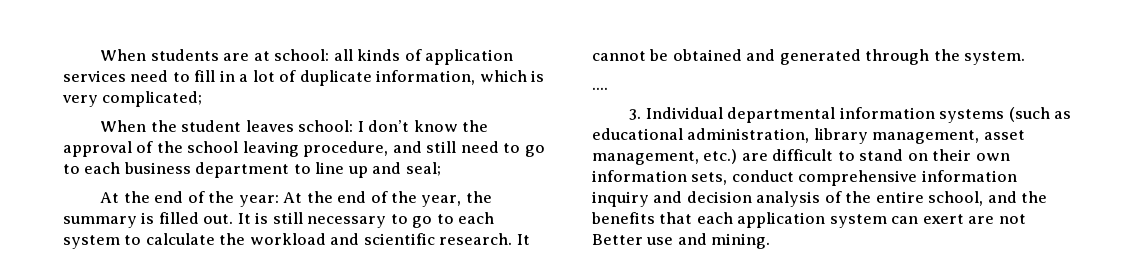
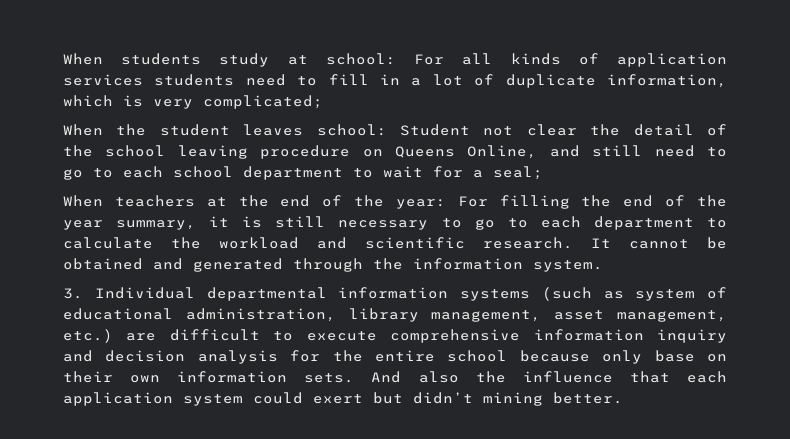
- When students are at school: all kinds of application services need to fill in a lot of duplicate information, which is very complicated;
+ When students study at school: For all kinds of application services students need to fill in a lot of duplicate information, which is very complicated;
- When the student leaves school: I don’t know the approval of the school leaving procedure, and still need to go to each business department to line up and seal;
- At the end of the year: At the end of the year, the summary is filled out. It is still necessary to go to each system to calculate the workload and scientific research.
+ When the student leaves school: Student not clear the detail of the school leaving procedure on Queens Online, and still need to go to each school department to wait for a seal;
+ When teachers at the end of the year: For filling the end of the year summary, it is still necessary to go to each department to calculate the workload and scientific research.
- It cannot be obtained and generated through the system.
+ It cannot be obtained and generated through the information system.
- ....
- 3. Individual departmental information systems (such as educational administration, library management, asset management, etc.) are difficult to stand on their own information sets, conduct comprehensive information inquiry and decision analysis of the entire school, and the benefits that each application system can exert are not Better use and mining.
+ 3. Individual departmental information systems (such as system of educational administration, library management, asset management, etc.) are difficult to execute comprehensive information inquiry and decision analysis for the entire school because only base on their own information sets. And also the influence that each application system could exert but didn’t mining better.

